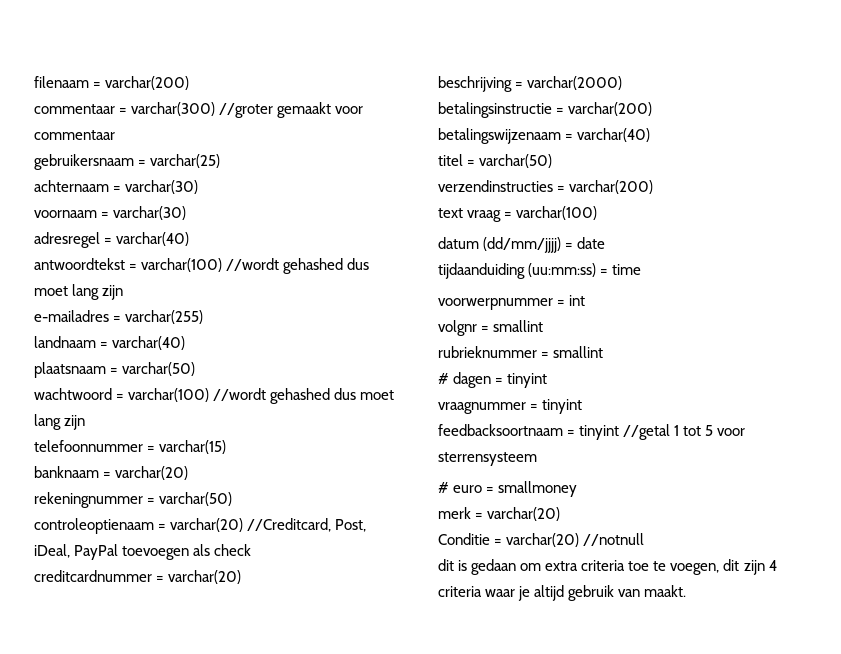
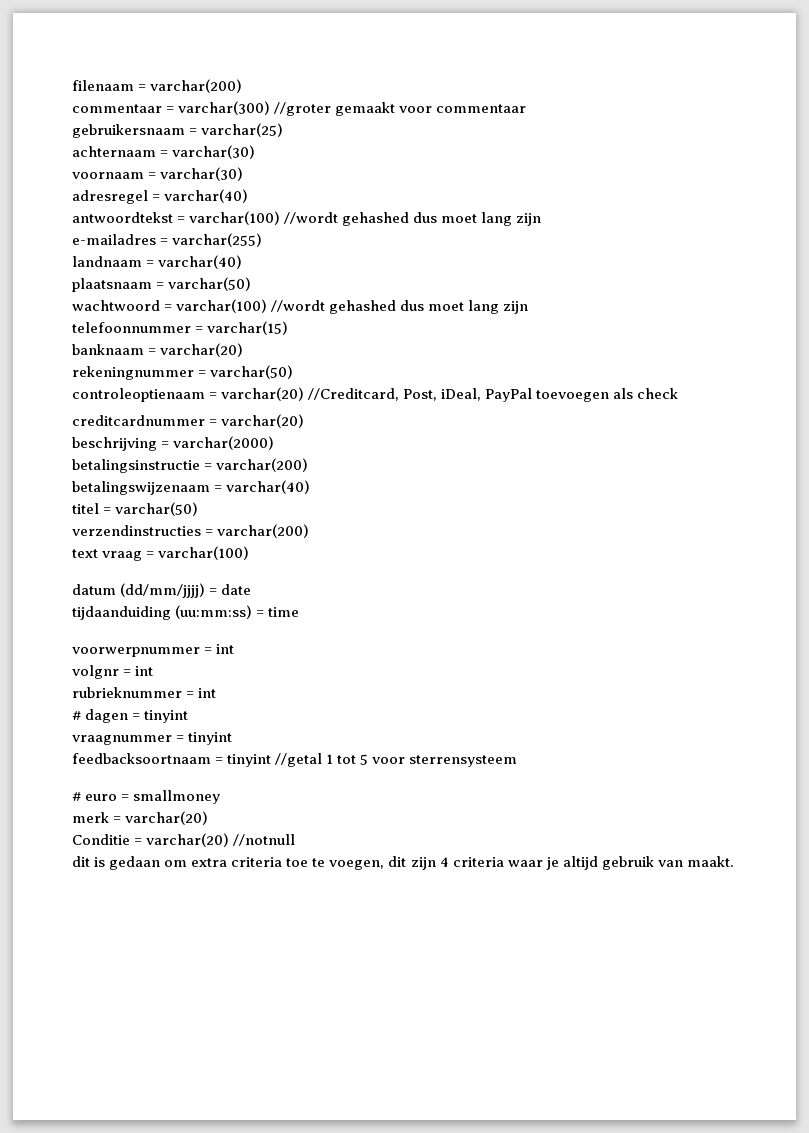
- volgnr = smallint
+ volgnr = int
- rubrieknummer = smallint
+ rubrieknummer = int

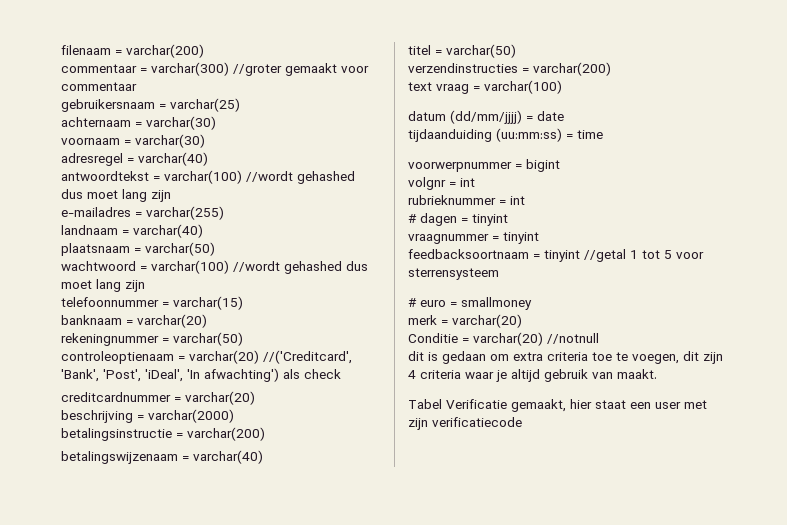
- controleoptienaam = varchar(20) //Creditcard, Post, iDeal, PayPal toevoegen als check
+ controleoptienaam = varchar(20) //('Creditcard', 'Bank', 'Post', 'iDeal', 'In afwachting') als check
- voorwerpnummer = int
+ voorwerpnummer = bigint
+ Tabel Verificatie gemaakt, hier staat een user met zijn verificatiecode

